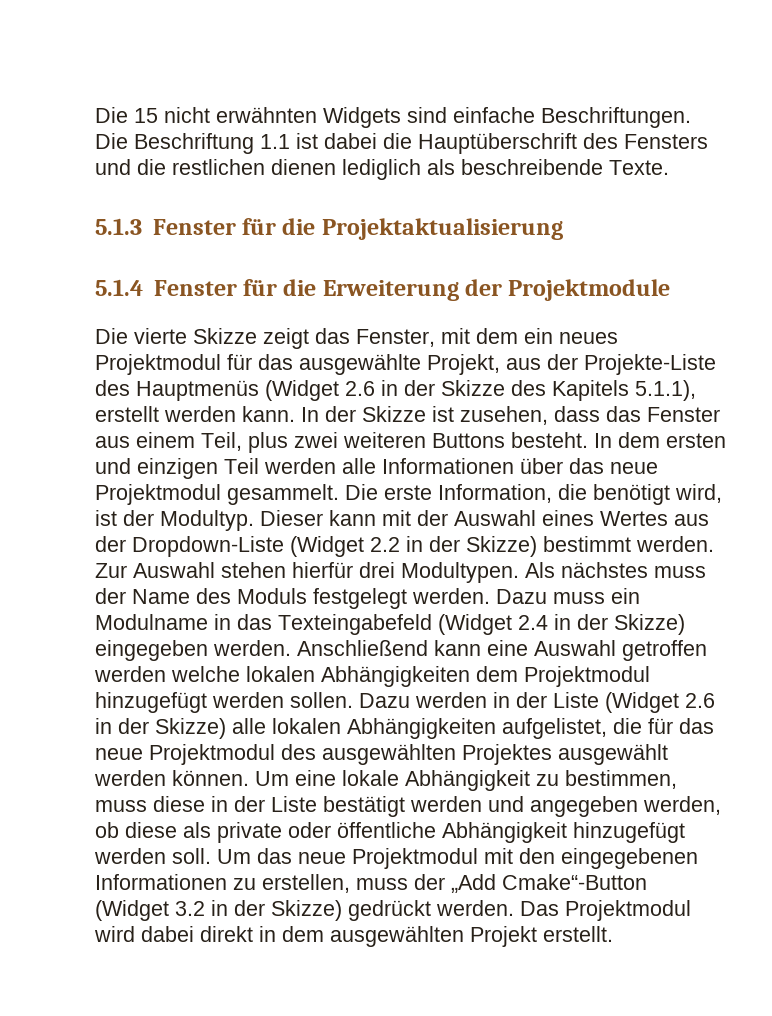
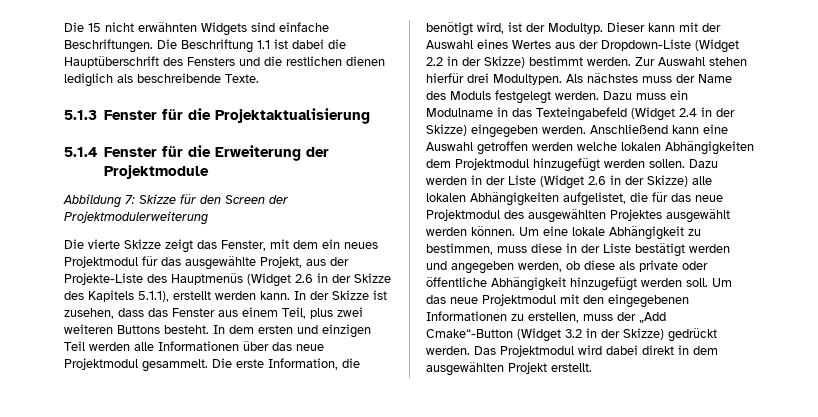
+ Abbildung 7: Skizze für den Screen der Projektmodulerweiterung

